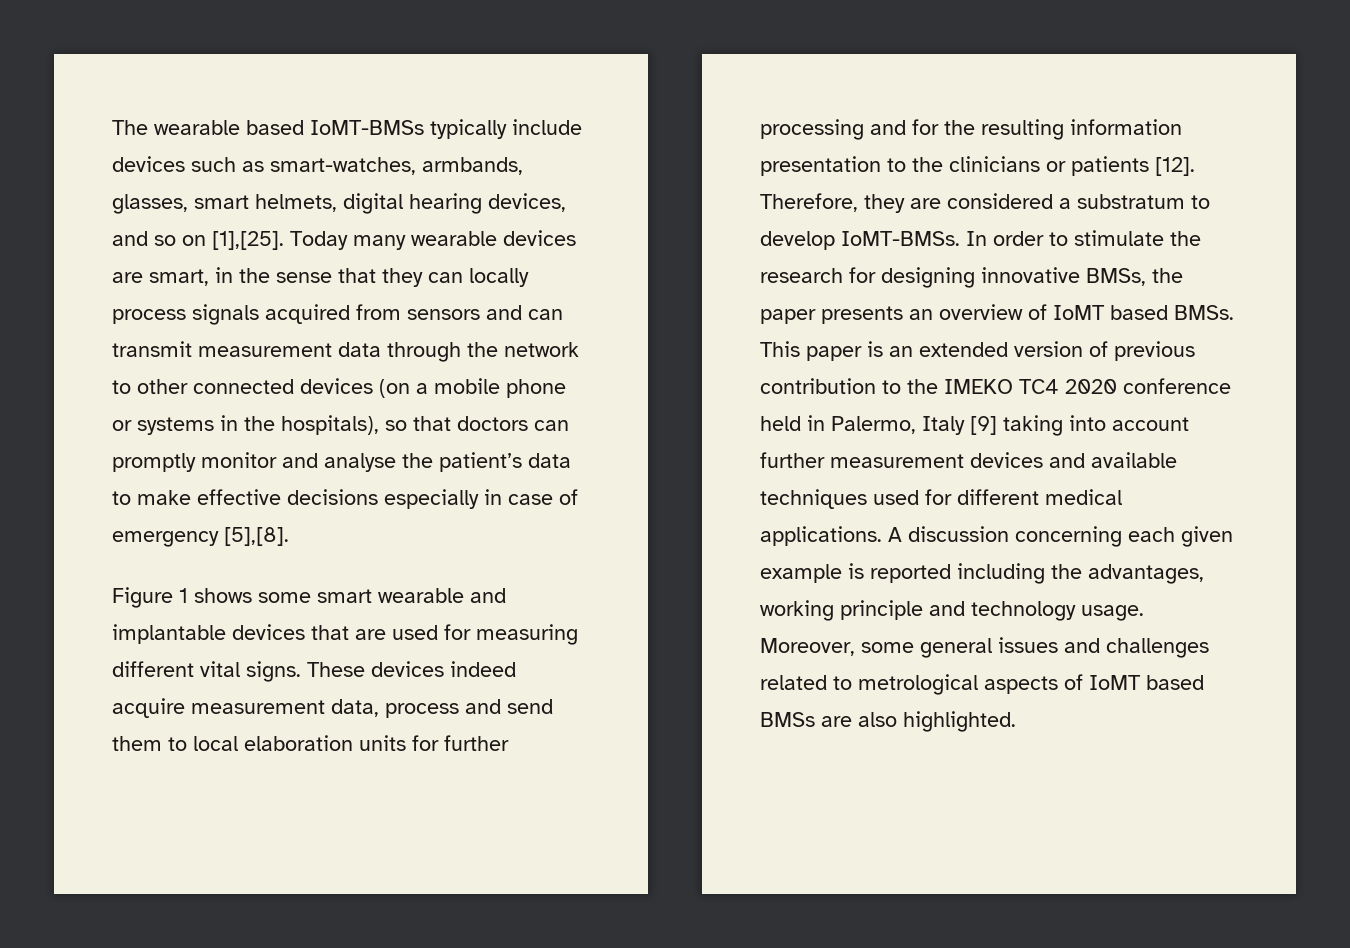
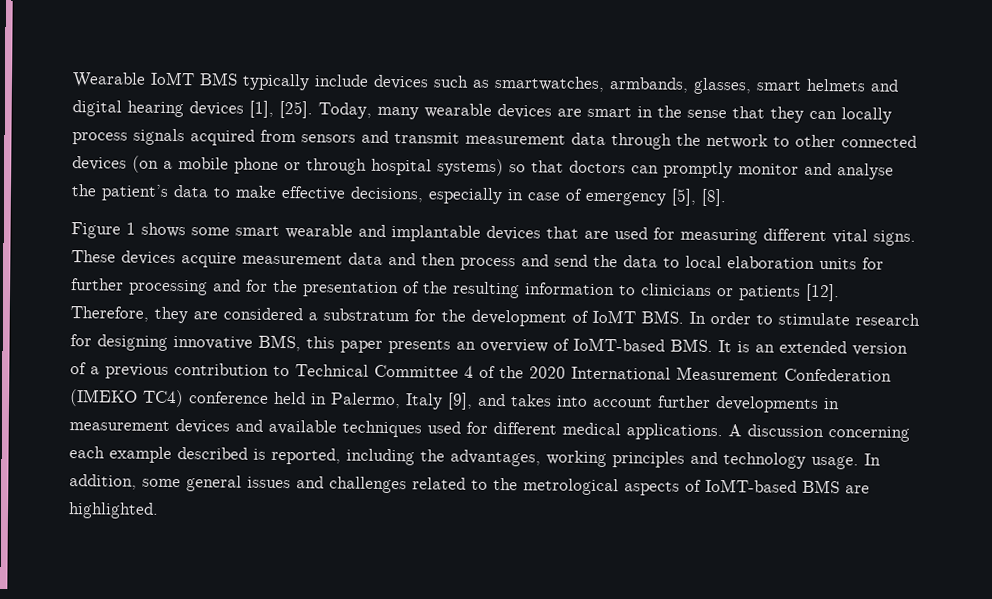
- The wearable based IoMT-BMSs typically include devices such as smart-watches, armbands, glasses, smart helmets, digital hearing devices, and so on [1],[25]. Today many wearable devices are smart, in the sense that they can locally process signals acquired from sensors and can transmit measurement data through the network to other connected devices (on a mobile phone or systems in the hospitals), so that doctors can promptly monitor and analyse the patient’s data to make effective decisions especially in case of emergency [5],[8].
+ Wearable IoMT BMS typically include devices such as smartwatches, armbands, glasses, smart helmets and digital hearing devices [1], [25]. Today, many wearable devices are smart in the sense that they can locally process signals acquired from sensors and transmit measurement data through the network to other connected devices (on a mobile phone or through hospital systems) so that doctors can promptly monitor and analyse the patient’s data to make effective decisions, especially in case of emergency [5], [8].
- These devices indeed acquire measurement data, process and send them to local elaboration units for further processing and for the resulting information presentation to the clinicians or patients [12].
+ These devices acquire measurement data and then process and send the data to local elaboration units for further processing and for the presentation of the resulting information to clinicians or patients [12].
- Therefore, they are considered a substratum to develop IoMT-BMSs. In order to stimulate the research for designing innovative BMSs, the paper presents an overview of IoMT based BMSs. This paper is an extended version of previous contribution to the IMEKO TC4 2020 conference held in Palermo, Italy [9] taking into account further measurement devices and available techniques used for different medical applications.
+ Therefore, they are considered a substratum for the development of IoMT BMS. In order to stimulate research for designing innovative BMS, this paper presents an overview of IoMT-based BMS. It is an extended version of a previous contribution to Technical Committee 4 of the 2020 International Measurement Confederation (IMEKO TC4) conference held in Palermo, Italy [9], and takes into account further developments in measurement devices and available techniques used for different medical applications.
- A discussion concerning each given example is reported including the advantages, working principle and technology usage.
+ A discussion concerning each example described is reported, including the advantages, working principles and technology usage.
- Moreover, some general issues and challenges related to metrological aspects of IoMT based BMSs are also highlighted.
+ In addition, some general issues and challenges related to the metrological aspects of IoMT-based BMS are highlighted.

